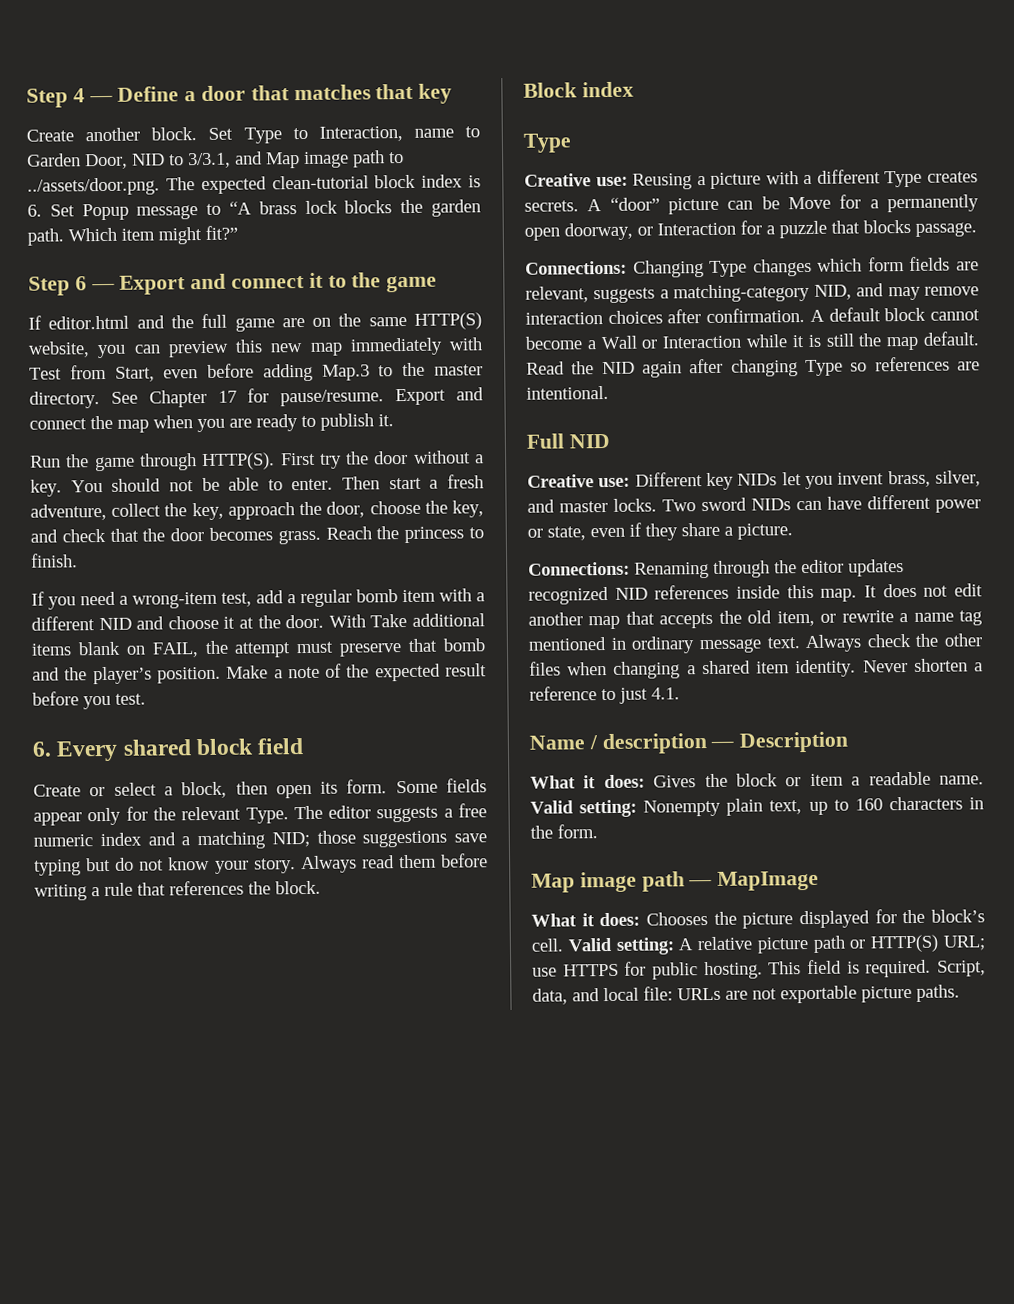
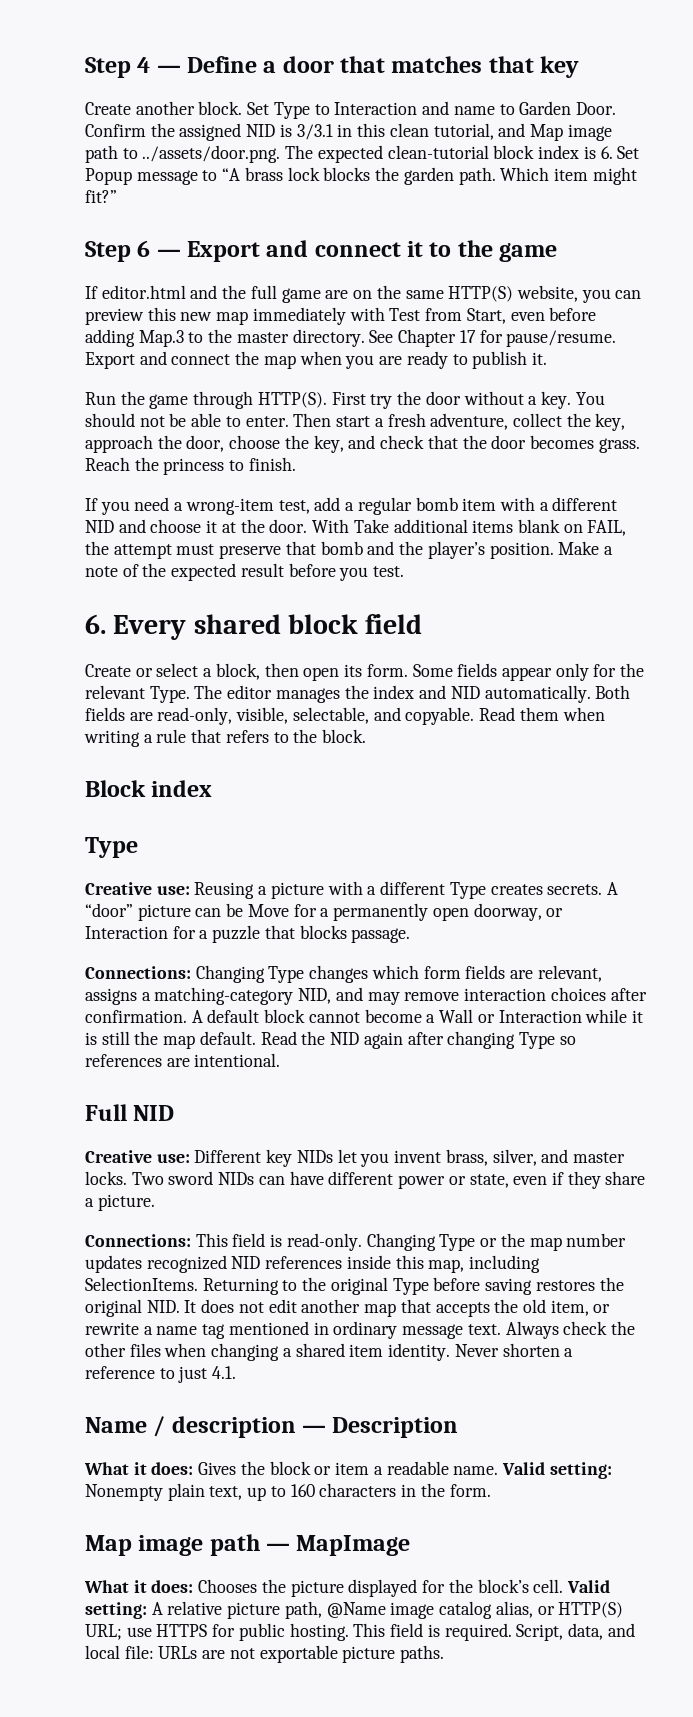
- Set Type to Interaction, name to Garden Door, NID to 3/3.1, and Map image path to ../assets/door.png. The expected clean-tutorial block index is 6. Set Popup message to “A brass lock blocks the garden path.
+ Set Type to Interaction and name to Garden Door. Confirm the assigned NID is 3/3.1 in this clean tutorial, and Map image path to ../assets/door.png. The expected clean-tutorial block index is 6. Set Popup message to “A brass lock blocks the garden path.
- The editor suggests a free numeric index and a matching NID; those suggestions save typing but do not know your story. Always read them before writing a rule that references the block.
+ The editor manages the index and NID automatically. Both fields are read-only, visible, selectable, and copyable. Read them when writing a rule that refers to the block.
- Connections: Changing Type changes which form fields are relevant, suggests a matching-category NID, and may remove interaction choices after confirmation.
+ Connections: Changing Type changes which form fields are relevant, assigns a matching-category NID, and may remove interaction choices after confirmation.
- Connections: Renaming through the editor updates recognized NID references inside this map. It does not edit another map that accepts the old item, or rewrite a name tag mentioned in ordinary message text.
+ Connections: This field is read-only. Changing Type or the map number updates recognized NID references inside this map, including SelectionItems. Returning to the original Type before saving restores the original NID. It does not edit another map that accepts the old item, or rewrite a name tag mentioned in ordinary message text.
- Valid setting: A relative picture path or HTTP(S) URL; use HTTPS for public hosting.
+ Valid setting: A relative picture path, @Name image catalog alias, or HTTP(S) URL; use HTTPS for public hosting.

